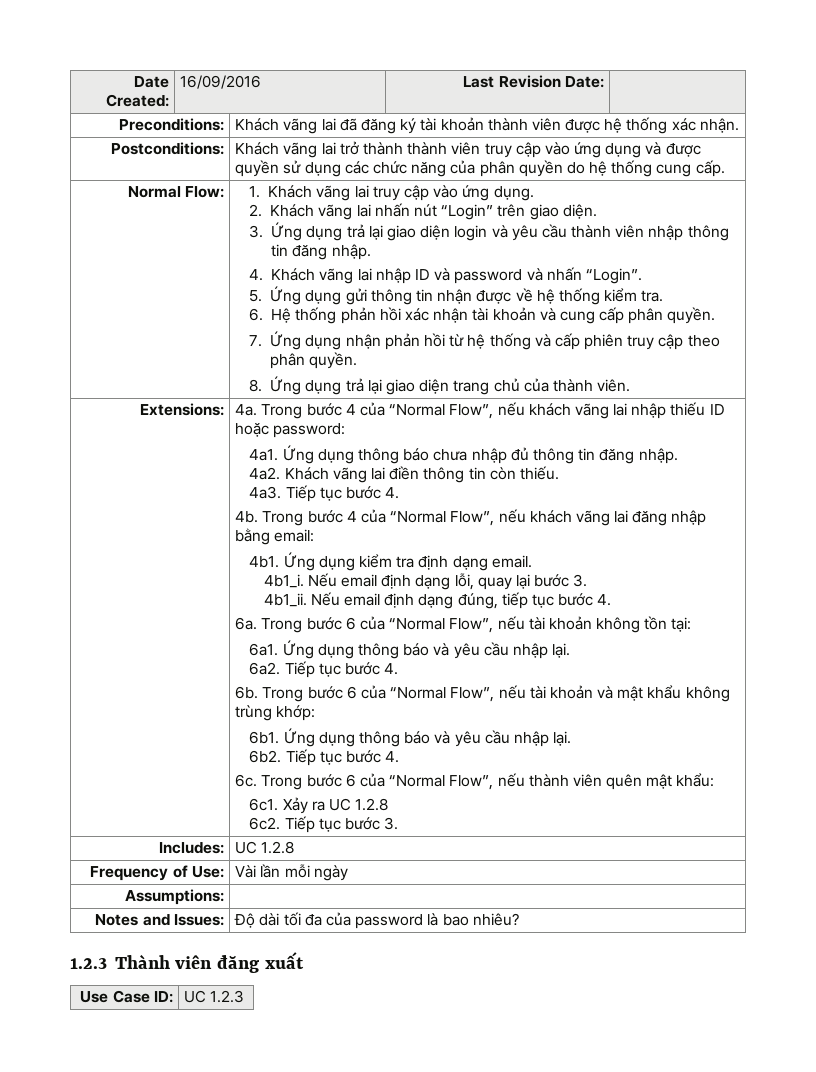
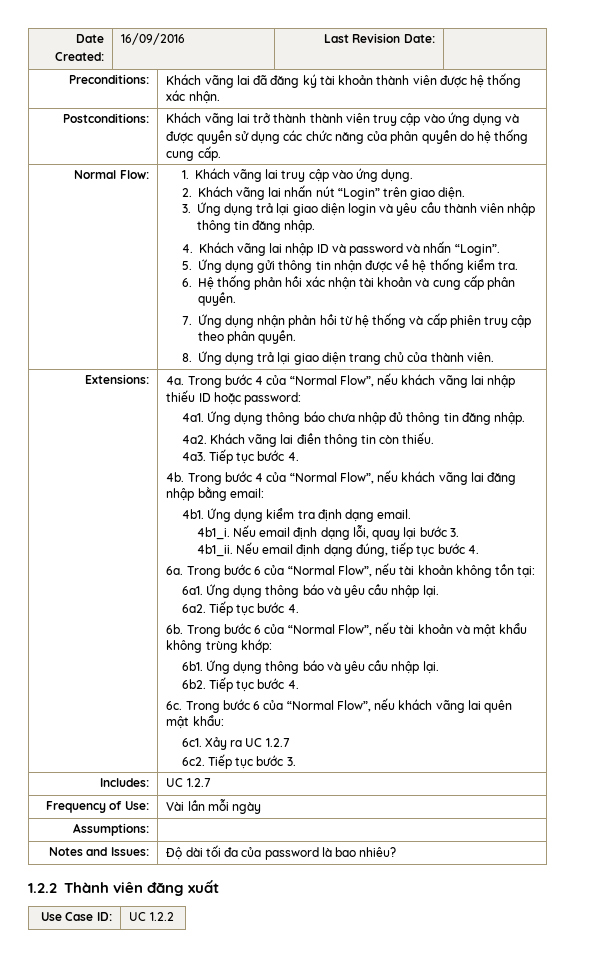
- Trong bước 6 của “Normal Flow”, nếu thành viên quên mật khẩu:
+ Trong bước 6 của “Normal Flow”, nếu khách vãng lai quên mật khẩu:
- Xảy ra UC 1.2.8
+ Xảy ra UC 1.2.7
- Includes: | UC 1.2.8
+ Includes: | UC 1.2.7
- 1.2.3 Thành viên đăng xuất
+ 1.2.2 Thành viên đăng xuất
- Use Case ID: | UC 1.2.3
+ Use Case ID: | UC 1.2.2

